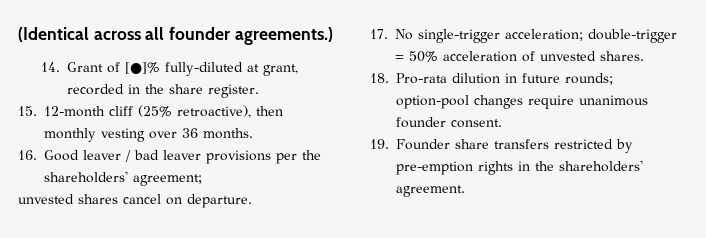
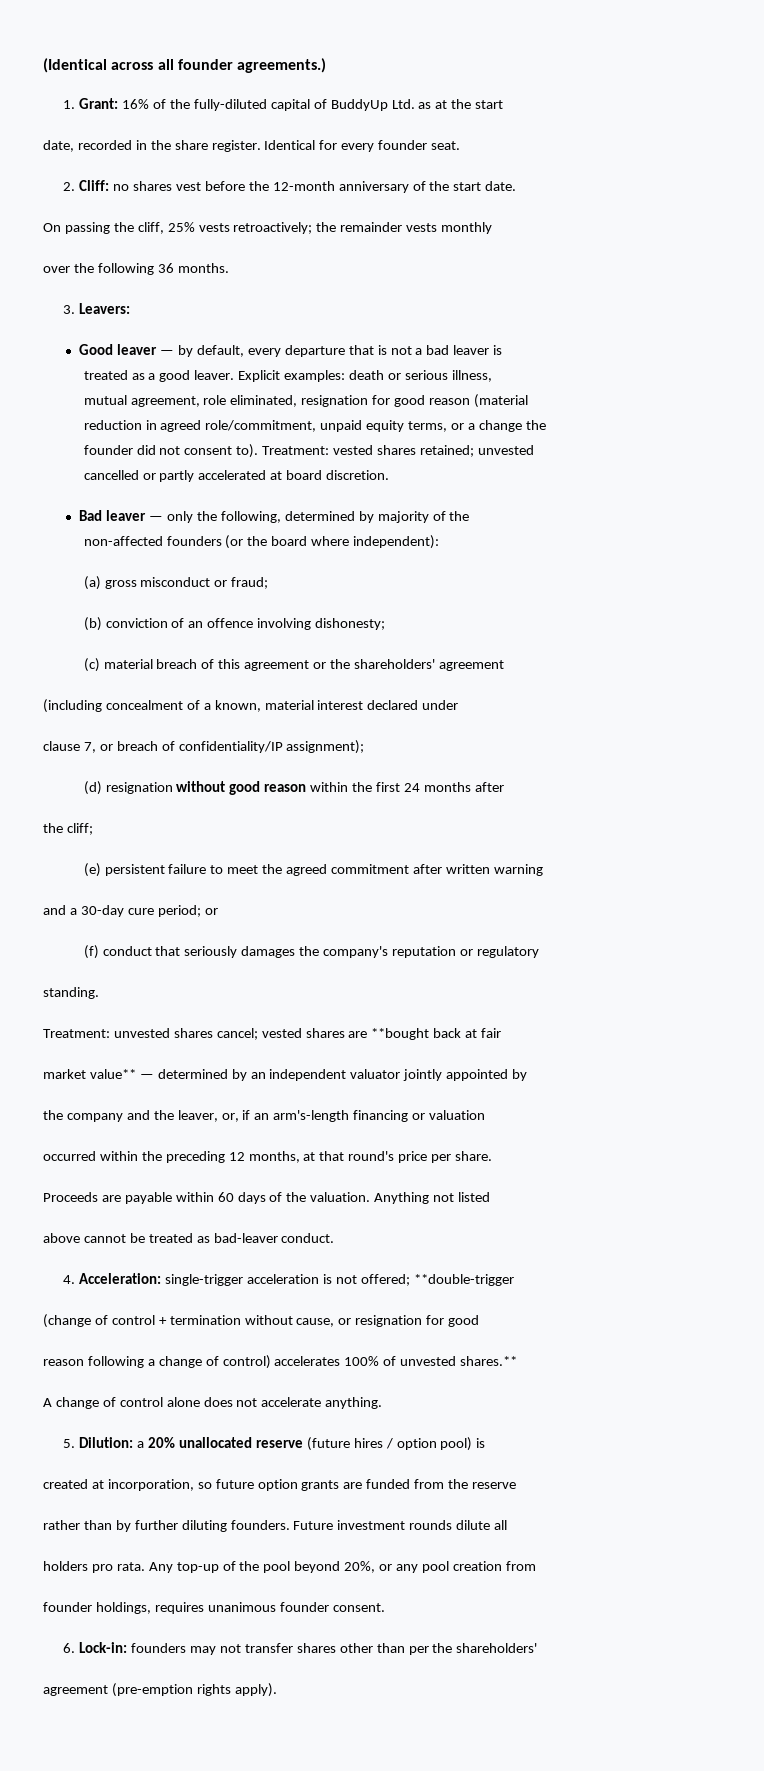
- 14. Grant of [●]% fully-diluted at grant, recorded in the share register.
- 15. 12-month cliff (25% retroactive), then monthly vesting over 36 months.
- 16. Good leaver / bad leaver provisions per the shareholders' agreement;
- unvested shares cancel on departure.
- 17. No single-trigger acceleration; double-trigger = 50% acceleration of unvested shares.
- 18. Pro-rata dilution in future rounds; option-pool changes require unanimous founder consent.
- 19. Founder share transfers restricted by pre-emption rights in the shareholders' agreement.
+ 1. Grant: 16% of the fully-diluted capital of BuddyUp Ltd. as at the start
+ date, recorded in the share register. Identical for every founder seat.
+ 2. Cliff: no shares vest before the 12-month anniversary of the start date.
+ On passing the cliff, 25% vests retroactively; the remainder vests monthly
+ over the following 36 months.
+ 3. Leavers:
+ Good leaver — by default, every departure that is not a bad leaver is
+ treated as a good leaver. Explicit examples: death or serious illness,
+ mutual agreement, role eliminated, resignation for good reason (material
+ reduction in agreed role/commitment, unpaid equity terms, or a change the
+ founder did not consent to). Treatment: vested shares retained; unvested
+ cancelled or partly accelerated at board discretion.
+ Bad leaver — only the following, determined by majority of the
+ non-affected founders (or the board where independent):
+ (a) gross misconduct or fraud;
+ (b) conviction of an offence involving dishonesty;
+ (c) material breach of this agreement or the shareholders' agreement
+ (including concealment of a known, material interest declared under
+ clause 7, or breach of confidentiality/IP assignment);
+ (d) resignation without good reason within the first 24 months after
+ the cliff;
+ (e) persistent failure to meet the agreed commitment after written warning
+ and a 30-day cure period; or
+ (f) conduct that seriously damages the company's reputation or regulatory
+ standing.
+ Treatment: unvested shares cancel; vested shares are **bought back at fair
+ market value** — determined by an independent valuator jointly appointed by
+ the company and the leaver, or, if an arm's-length financing or valuation
+ occurred within the preceding 12 months, at that round's price per share.
+ Proceeds are payable within 60 days of the valuation. Anything not listed
+ above cannot be treated as bad-leaver conduct.
+ 4. Acceleration: single-trigger acceleration is not offered; **double-trigger
+ (change of control + termination without cause, or resignation for good
+ reason following a change of control) accelerates 100% of unvested shares.**
+ A change of control alone does not accelerate anything.
+ 5. Dilution: a 20% unallocated reserve (future hires / option pool) is
+ created at incorporation, so future option grants are funded from the reserve
+ rather than by further diluting founders. Future investment rounds dilute all
+ holders pro rata. Any top-up of the pool beyond 20%, or any pool creation from
+ founder holdings, requires unanimous founder consent.
+ 6. Lock-in: founders may not transfer shares other than per the shareholders'
+ agreement (pre-emption rights apply).

